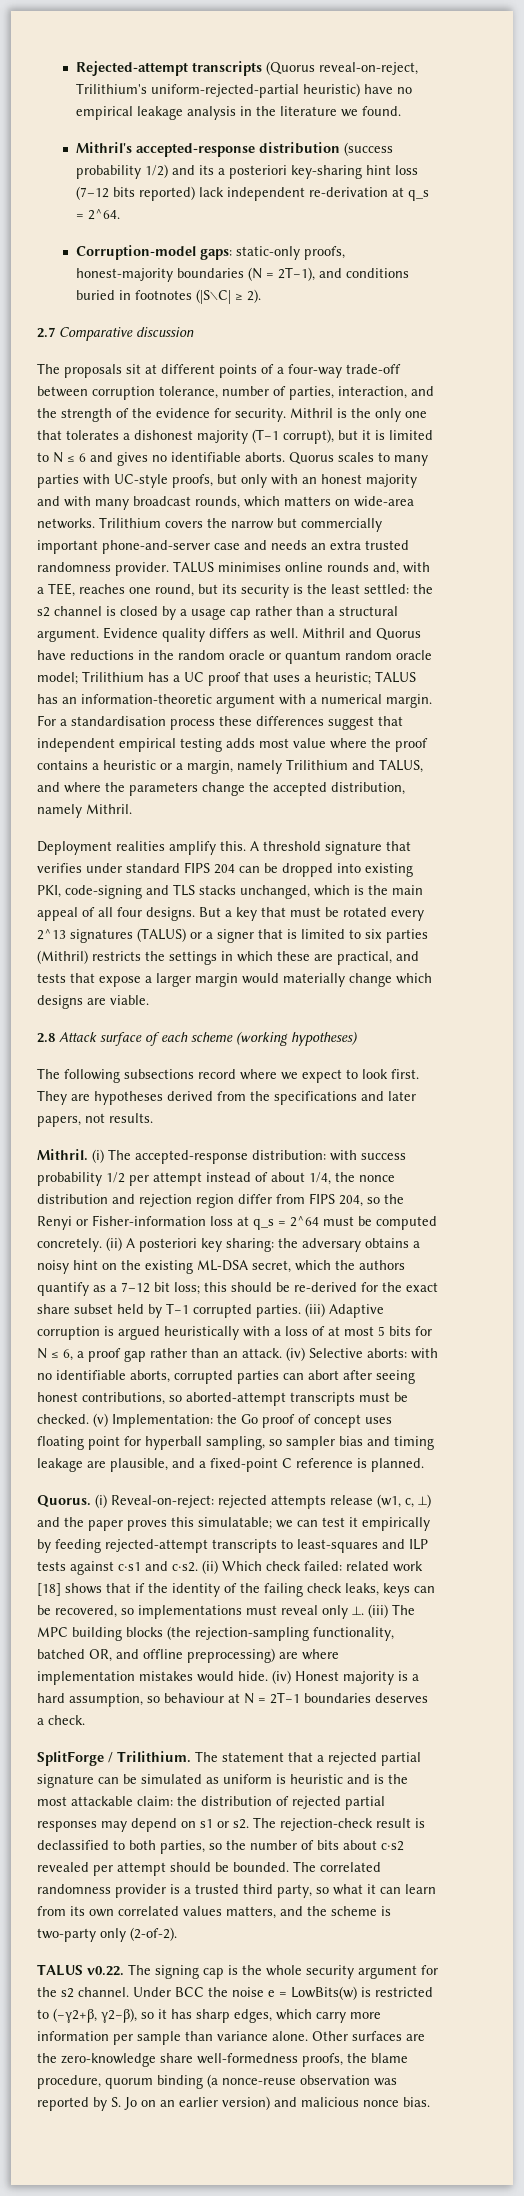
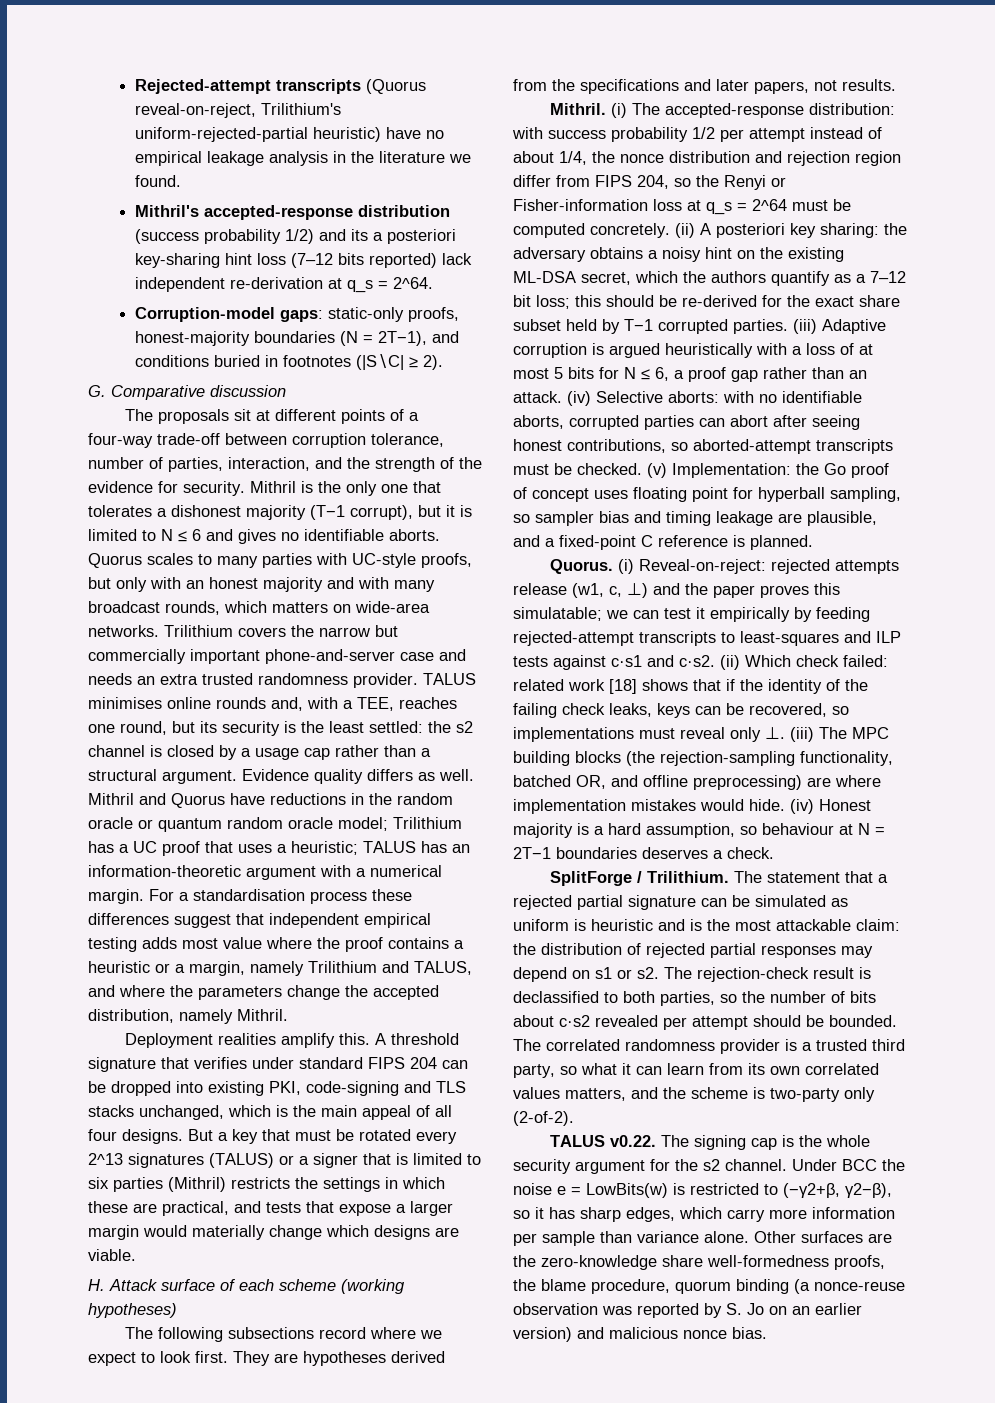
- 2.7 Comparative discussion
+ G. Comparative discussion
- 2.8 Attack surface of each scheme (working hypotheses)
+ H. Attack surface of each scheme (working hypotheses)

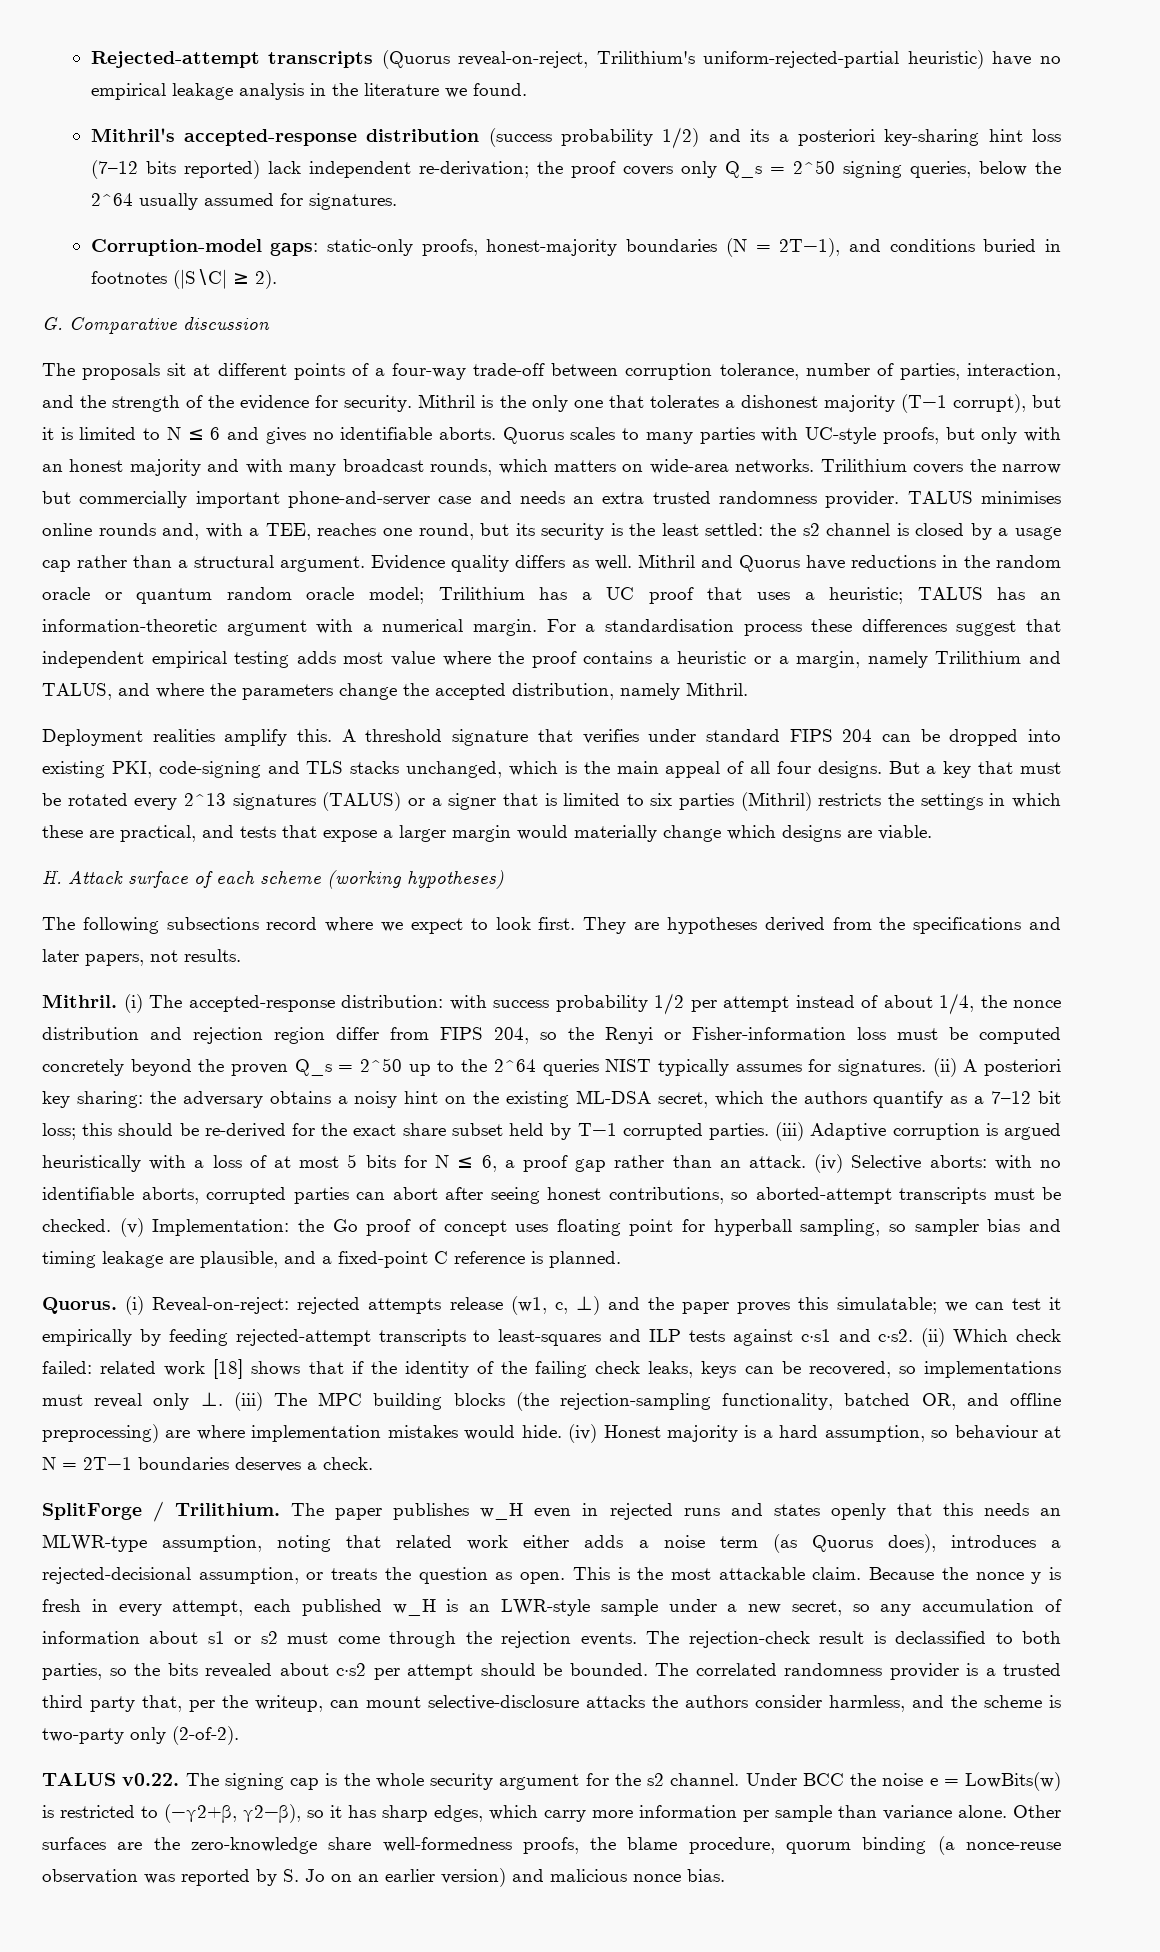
- Mithril's accepted-response distribution (success probability 1/2) and its a posteriori key-sharing hint loss (7–12 bits reported) lack independent re-derivation at q_s = 2^64.
+ Mithril's accepted-response distribution (success probability 1/2) and its a posteriori key-sharing hint loss (7–12 bits reported) lack independent re-derivation; the proof covers only Q_s = 2^50 signing queries, below the 2^64 usually assumed for signatures.
- (i) The accepted-response distribution: with success probability 1/2 per attempt instead of about 1/4, the nonce distribution and rejection region differ from FIPS 204, so the Renyi or Fisher-information loss at q_s = 2^64 must be computed concretely.
+ (i) The accepted-response distribution: with success probability 1/2 per attempt instead of about 1/4, the nonce distribution and rejection region differ from FIPS 204, so the Renyi or Fisher-information loss must be computed concretely beyond the proven Q_s = 2^50 up to the 2^64 queries NIST typically assumes for signatures.
- The statement that a rejected partial signature can be simulated as uniform is heuristic and is the most attackable claim: the distribution of rejected partial responses may depend on s1 or s2.
+ The paper publishes w_H even in rejected runs and states openly that this needs an MLWR-type assumption, noting that related work either adds a noise term (as Quorus does), introduces a rejected-decisional assumption, or treats the question as open. This is the most attackable claim. Because the nonce y is fresh in every attempt, each published w_H is an LWR-style sample under a new secret, so any accumulation of information about s1 or s2 must come through the rejection events.
- The rejection-check result is declassified to both parties, so the number of bits about c·s2 revealed per attempt should be bounded.
+ The rejection-check result is declassified to both parties, so the bits revealed about c·s2 per attempt should be bounded.
- The correlated randomness provider is a trusted third party, so what it can learn from its own correlated values matters, and the scheme is two-party only (2-of-2).
+ The correlated randomness provider is a trusted third party that, per the writeup, can mount selective-disclosure attacks the authors consider harmless, and the scheme is two-party only (2-of-2).

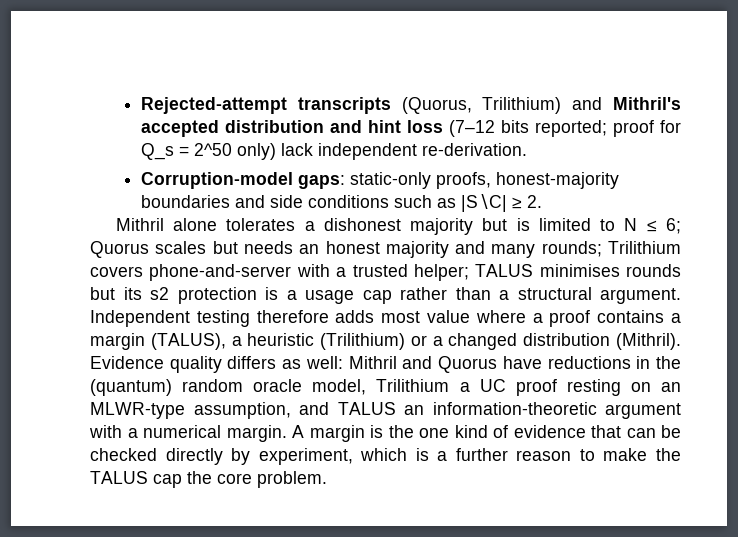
- Rejected-attempt transcripts (Quorus reveal-on-reject, Trilithium's uniform-rejected-partial heuristic) have no empirical leakage analysis in the literature we found.
- Mithril's accepted-response distribution (success probability 1/2) and its a posteriori key-sharing hint loss (7–12 bits reported) lack independent re-derivation; the proof covers only Q_s = 2^50 signing queries, below the 2^64 usually assumed for signatures.
+ Rejected-attempt transcripts (Quorus, Trilithium) and Mithril's accepted distribution and hint loss (7–12 bits reported; proof for Q_s = 2^50 only) lack independent re-derivation.
- Corruption-model gaps: static-only proofs, honest-majority boundaries (N = 2T−1), and conditions buried in footnotes (|S∖C| ≥ 2).
- G. Comparative discussion
- The proposals sit at different points of a four-way trade-off between corruption tolerance, number of parties, interaction, and the strength of the evidence for security. Mithril is the only one that tolerates a dishonest majority (T−1 corrupt), but it is limited to N ≤ 6 and gives no identifiable aborts. Quorus scales to many parties with UC-style proofs, but only with an honest majority and with many broadcast rounds, which matters on wide-area networks. Trilithium covers the narrow but commercially important phone-and-server case and needs an extra trusted randomness provider. TALUS minimises online rounds and, with a TEE, reaches one round, but its security is the least settled: the s2 channel is closed by a usage cap rather than a structural argument.
+ Corruption-model gaps: static-only proofs, honest-majority boundaries and side conditions such as |S∖C| ≥ 2.
+ Mithril alone tolerates a dishonest majority but is limited to N ≤ 6; Quorus scales but needs an honest majority and many rounds; Trilithium covers phone-and-server with a trusted helper; TALUS minimises rounds but its s2 protection is a usage cap rather than a structural argument.
+ Independent testing therefore adds most value where a proof contains a margin (TALUS), a heuristic (Trilithium) or a changed distribution (Mithril).
- Evidence quality differs as well. Mithril and Quorus have reductions in the random oracle or quantum random oracle model; Trilithium has a UC proof that uses a heuristic; TALUS has an information-theoretic argument with a numerical margin.
+ Evidence quality differs as well: Mithril and Quorus have reductions in the (quantum) random oracle model, Trilithium a UC proof resting on an MLWR-type assumption, and TALUS an information-theoretic argument with a numerical margin.
- For a standardisation process these differences suggest that independent empirical testing adds most value where the proof contains a heuristic or a margin, namely Trilithium and TALUS, and where the parameters change the accepted distribution, namely Mithril.
- Deployment realities amplify this. A threshold signature that verifies under standard FIPS 204 can be dropped into existing PKI, code-signing and TLS stacks unchanged, which is the main appeal of all four designs. But a key that must be rotated every 2^13 signatures (TALUS) or a signer that is limited to six parties (Mithril) restricts the settings in which these are practical, and tests that expose a larger margin would materially change which designs are viable.
- H. Attack surface of each scheme (working hypotheses)
- The following subsections record where we expect to look first. They are hypotheses derived from the specifications and later papers, not results.
- Mithril. (i) The accepted-response distribution: with success probability 1/2 per attempt instead of about 1/4, the nonce distribution and rejection region differ from FIPS 204, so the Renyi or Fisher-information loss must be computed concretely beyond the proven Q_s = 2^50 up to the 2^64 queries NIST typically assumes for signatures. (ii) A posteriori key sharing: the adversary obtains a noisy hint on the existing ML-DSA secret, which the authors quantify as a 7–12 bit loss; this should be re-derived for the exact share subset held by T−1 corrupted parties. (iii) Adaptive corruption is argued heuristically with a loss of at most 5 bits for N ≤ 6, a proof gap rather than an attack. (iv) Selective aborts: with no identifiable aborts, corrupted parties can abort after seeing honest contributions, so aborted-attempt transcripts must be checked. (v) Implementation: the Go proof of concept uses floating point for hyperball sampling, so sampler bias and timing leakage are plausible, and a fixed-point C reference is planned.
- Quorus. (i) Reveal-on-reject: rejected attempts release (w1, c, ⊥) and the paper proves this simulatable; we can test it empirically by feeding rejected-attempt transcripts to least-squares and ILP tests against c·s1 and c·s2. (ii) Which check failed: related work [18] shows that if the identity of the failing check leaks, keys can be recovered, so implementations must reveal only ⊥. (iii) The MPC building blocks (the rejection-sampling functionality, batched OR, and offline preprocessing) are where implementation mistakes would hide. (iv) Honest majority is a hard assumption, so behaviour at N = 2T−1 boundaries deserves a check.
- SplitForge / Trilithium. The paper publishes w_H even in rejected runs and states openly that this needs an MLWR-type assumption, noting that related work either adds a noise term (as Quorus does), introduces a rejected-decisional assumption, or treats the question as open. This is the most attackable claim. Because the nonce y is fresh in every attempt, each published w_H is an LWR-style sample under a new secret, so any accumulation of information about s1 or s2 must come through the rejection events. The rejection-check result is declassified to both parties, so the bits revealed about c·s2 per attempt should be bounded. The correlated randomness provider is a trusted third party that, per the writeup, can mount selective-disclosure attacks the authors consider harmless, and the scheme is two-party only (2-of-2).
- TALUS v0.22. The signing cap is the whole security argument for the s2 channel. Under BCC the noise e = LowBits(w) is restricted to (−γ2+β, γ2−β), so it has sharp edges, which carry more information per sample than variance alone. Other surfaces are the zero-knowledge share well-formedness proofs, the blame procedure, quorum binding (a nonce-reuse observation was reported by S. Jo on an earlier version) and malicious nonce bias.
+ A margin is the one kind of evidence that can be checked directly by experiment, which is a further reason to make the TALUS cap the core problem.

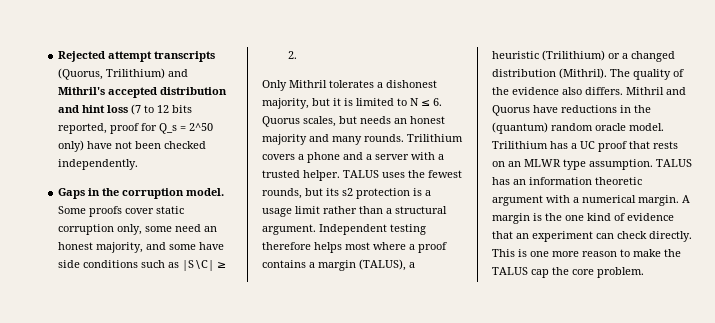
- Rejected-attempt transcripts (Quorus, Trilithium) and Mithril's accepted distribution and hint loss (7–12 bits reported; proof for Q_s = 2^50 only) lack independent re-derivation.
- Corruption-model gaps: static-only proofs, honest-majority boundaries and side conditions such as |S∖C| ≥ 2.
+ Rejected attempt transcripts (Quorus, Trilithium) and Mithril's accepted distribution and hint loss (7 to 12 bits reported, proof for Q_s = 2^50 only) have not been checked independently.
+ Gaps in the corruption model. Some proofs cover static corruption only, some need an honest majority, and some have side conditions such as |S∖C| ≥ 2.
- Mithril alone tolerates a dishonest majority but is limited to N ≤ 6; Quorus scales but needs an honest majority and many rounds; Trilithium covers phone-and-server with a trusted helper; TALUS minimises rounds but its s2 protection is a usage cap rather than a structural argument.
+ Only Mithril tolerates a dishonest majority, but it is limited to N ≤ 6. Quorus scales, but needs an honest majority and many rounds. Trilithium covers a phone and a server with a trusted helper. TALUS uses the fewest rounds, but its s2 protection is a usage limit rather than a structural argument.
- Independent testing therefore adds most value where a proof contains a margin (TALUS), a heuristic (Trilithium) or a changed distribution (Mithril).
+ Independent testing therefore helps most where a proof contains a margin (TALUS), a heuristic (Trilithium) or a changed distribution (Mithril).
- Evidence quality differs as well: Mithril and Quorus have reductions in the (quantum) random oracle model, Trilithium a UC proof resting on an MLWR-type assumption, and TALUS an information-theoretic argument with a numerical margin.
+ The quality of the evidence also differs. Mithril and Quorus have reductions in the (quantum) random oracle model. Trilithium has a UC proof that rests on an MLWR type assumption. TALUS has an information theoretic argument with a numerical margin.
- A margin is the one kind of evidence that can be checked directly by experiment, which is a further reason to make the TALUS cap the core problem.
+ A margin is the one kind of evidence that an experiment can check directly. This is one more reason to make the TALUS cap the core problem.

